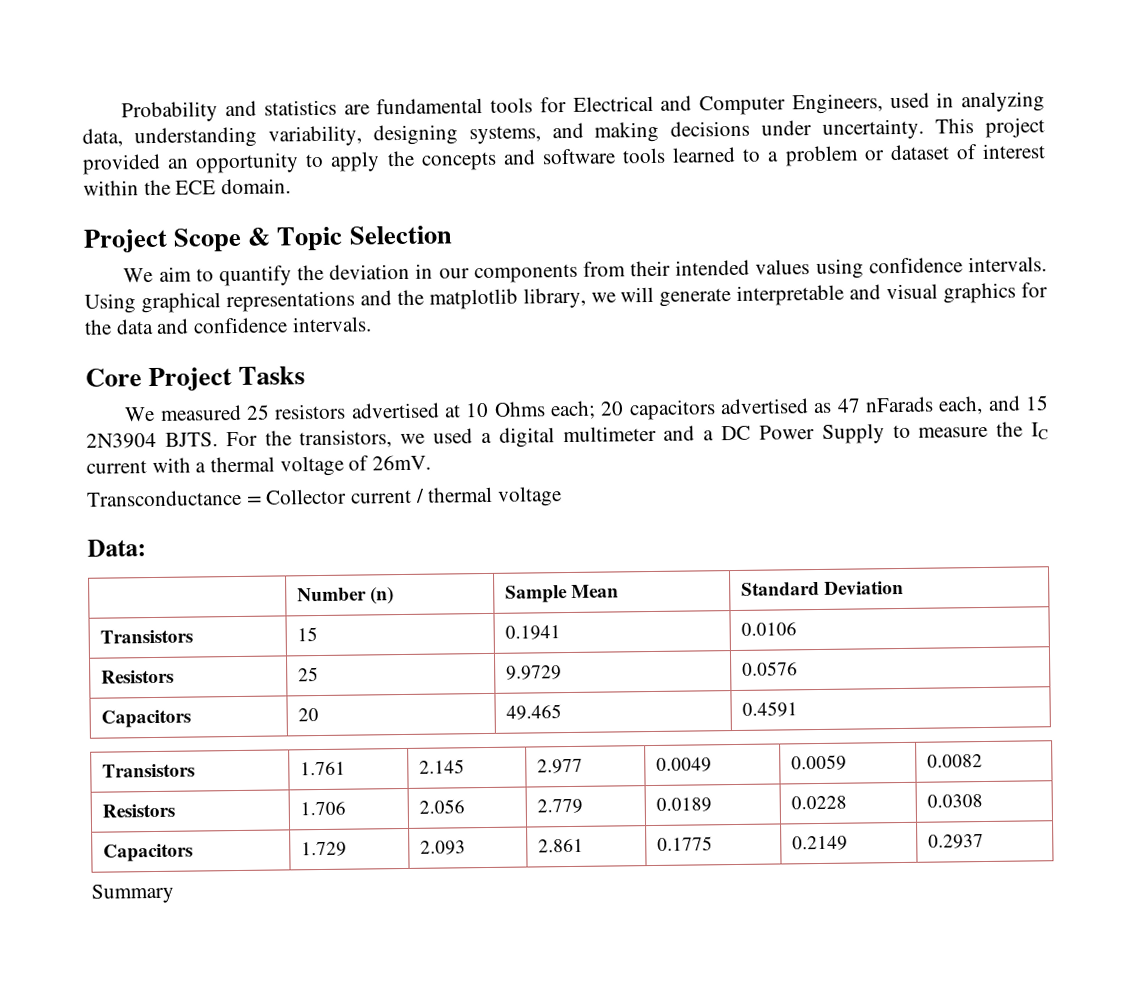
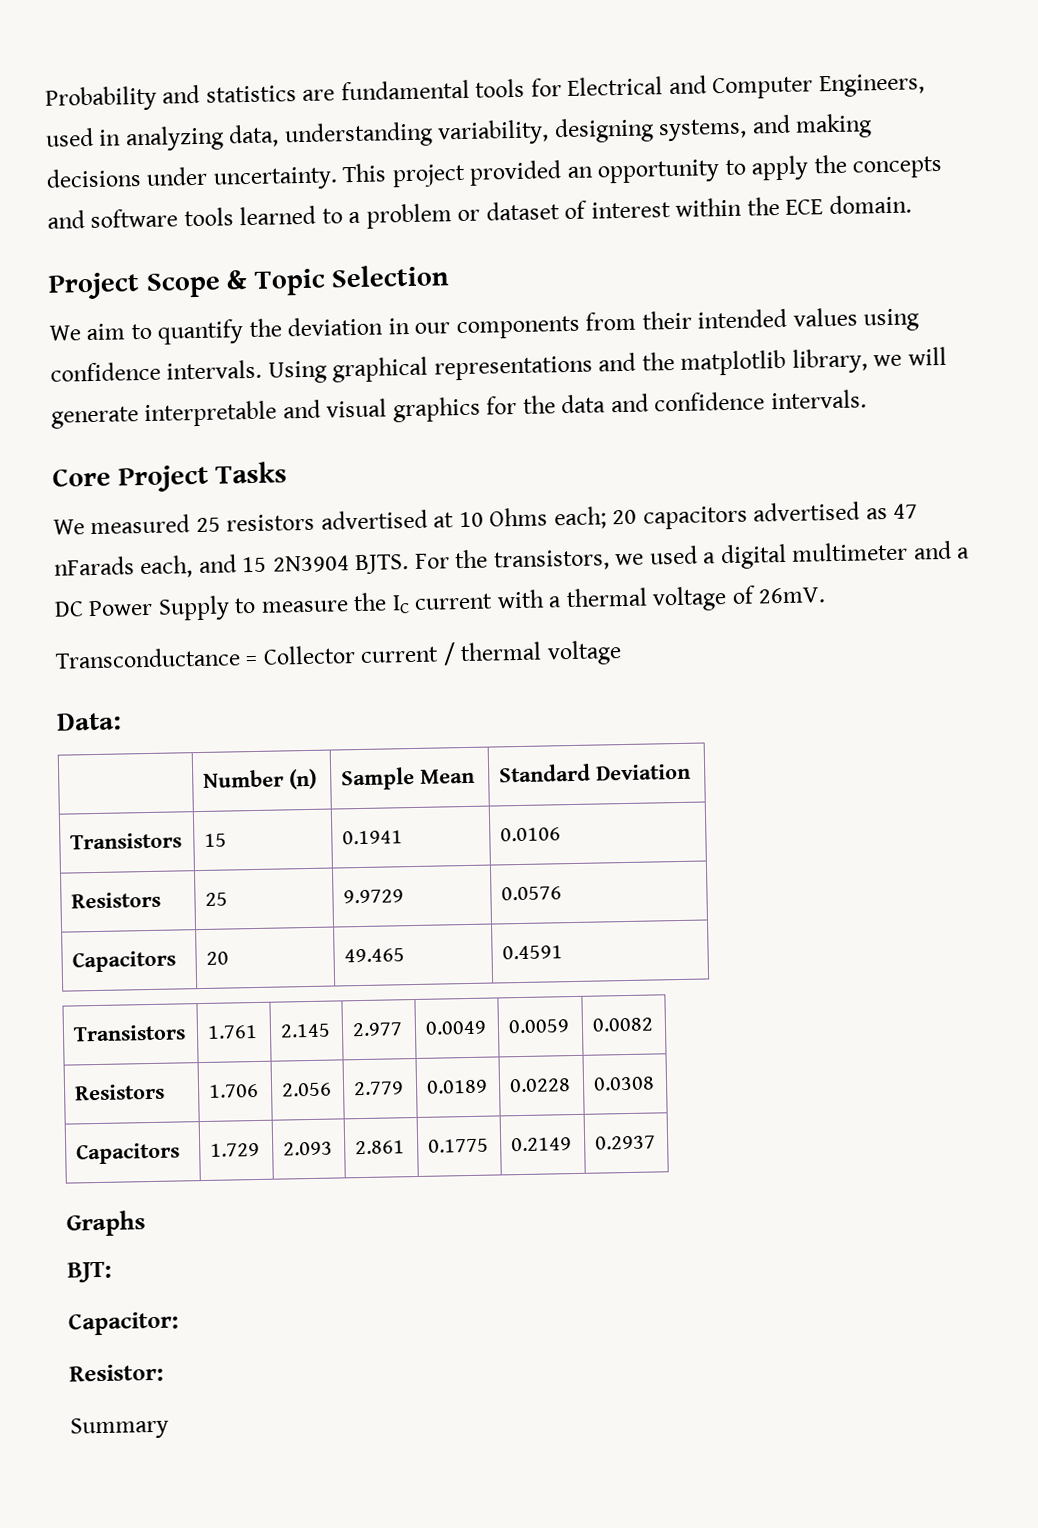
+ Graphs
+ BJT:
+ Capacitor:
+ Resistor:

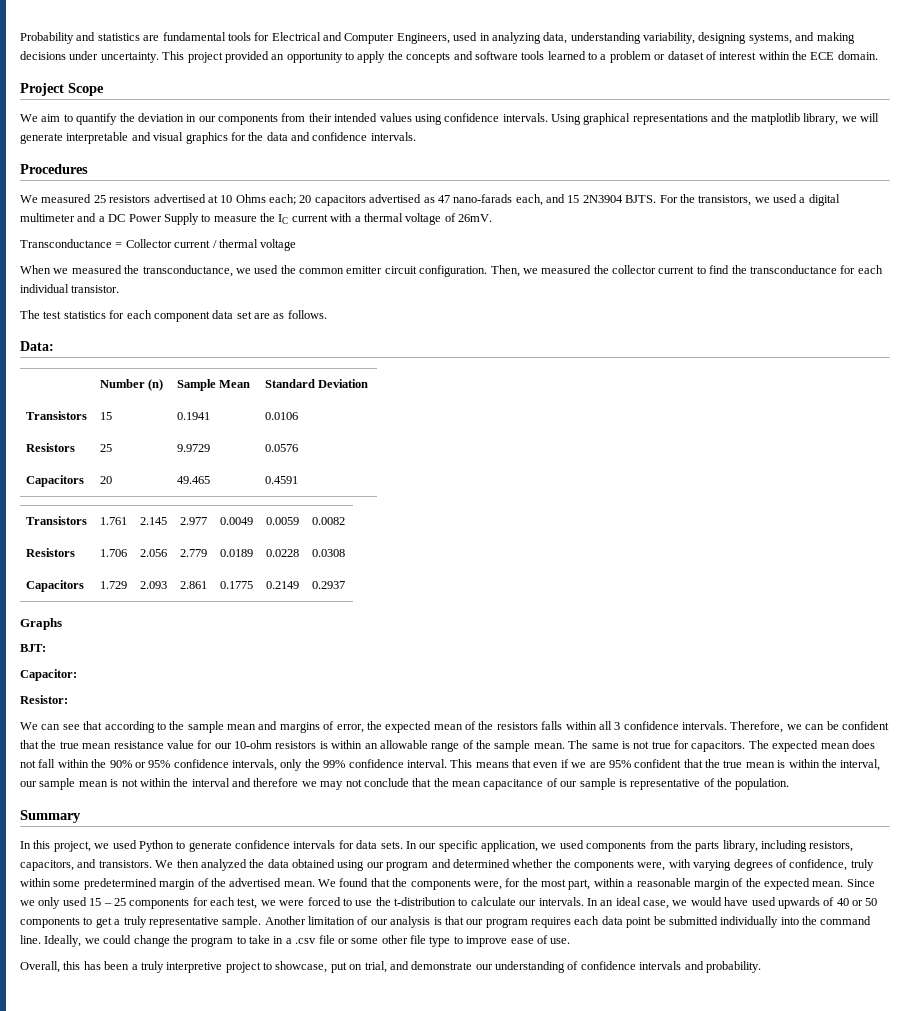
- Project Scope & Topic Selection
+ Project Scope
- Core Project Tasks
+ Procedures
- We measured 25 resistors advertised at 10 Ohms each; 20 capacitors advertised as 47 nFarads each, and 15 2N3904 BJTS.
+ We measured 25 resistors advertised at 10 Ohms each; 20 capacitors advertised as 47 nano-farads each, and 15 2N3904 BJTS.
+ When we measured the transconductance, we used the common emitter circuit configuration. Then, we measured the collector current to find the transconductance for each individual transistor.
+ The test statistics for each component data set are as follows.
+ We can see that according to the sample mean and margins of error, the expected mean of the resistors falls within all 3 confidence intervals. Therefore, we can be confident that the true mean resistance value for our 10-ohm resistors is within an allowable range of the sample mean. The same is not true for capacitors. The expected mean does not fall within the 90% or 95% confidence intervals, only the 99% confidence interval. This means that even if we are 95% confident that the true mean is within the interval, our sample mean is not within the interval and therefore we may not conclude that the mean capacitance of our sample is representative of the population.
  Summary
+ In this project, we used Python to generate confidence intervals for data sets. In our specific application, we used components from the parts library, including resistors, capacitors, and transistors. We then analyzed the data obtained using our program and determined whether the components were, with varying degrees of confidence, truly within some predetermined margin of the advertised mean. We found that the components were, for the most part, within a reasonable margin of the expected mean. Since we only used 15 – 25 components for each test, we were forced to use the t-distribution to calculate our intervals. In an ideal case, we would have used upwards of 40 or 50 components to get a truly representative sample. Another limitation of our analysis is that our program requires each data point be submitted individually into the command line. Ideally, we could change the program to take in a .csv file or some other file type to improve ease of use.
+ Overall, this has been a truly interpretive project to showcase, put on trial, and demonstrate our understanding of confidence intervals and probability.

